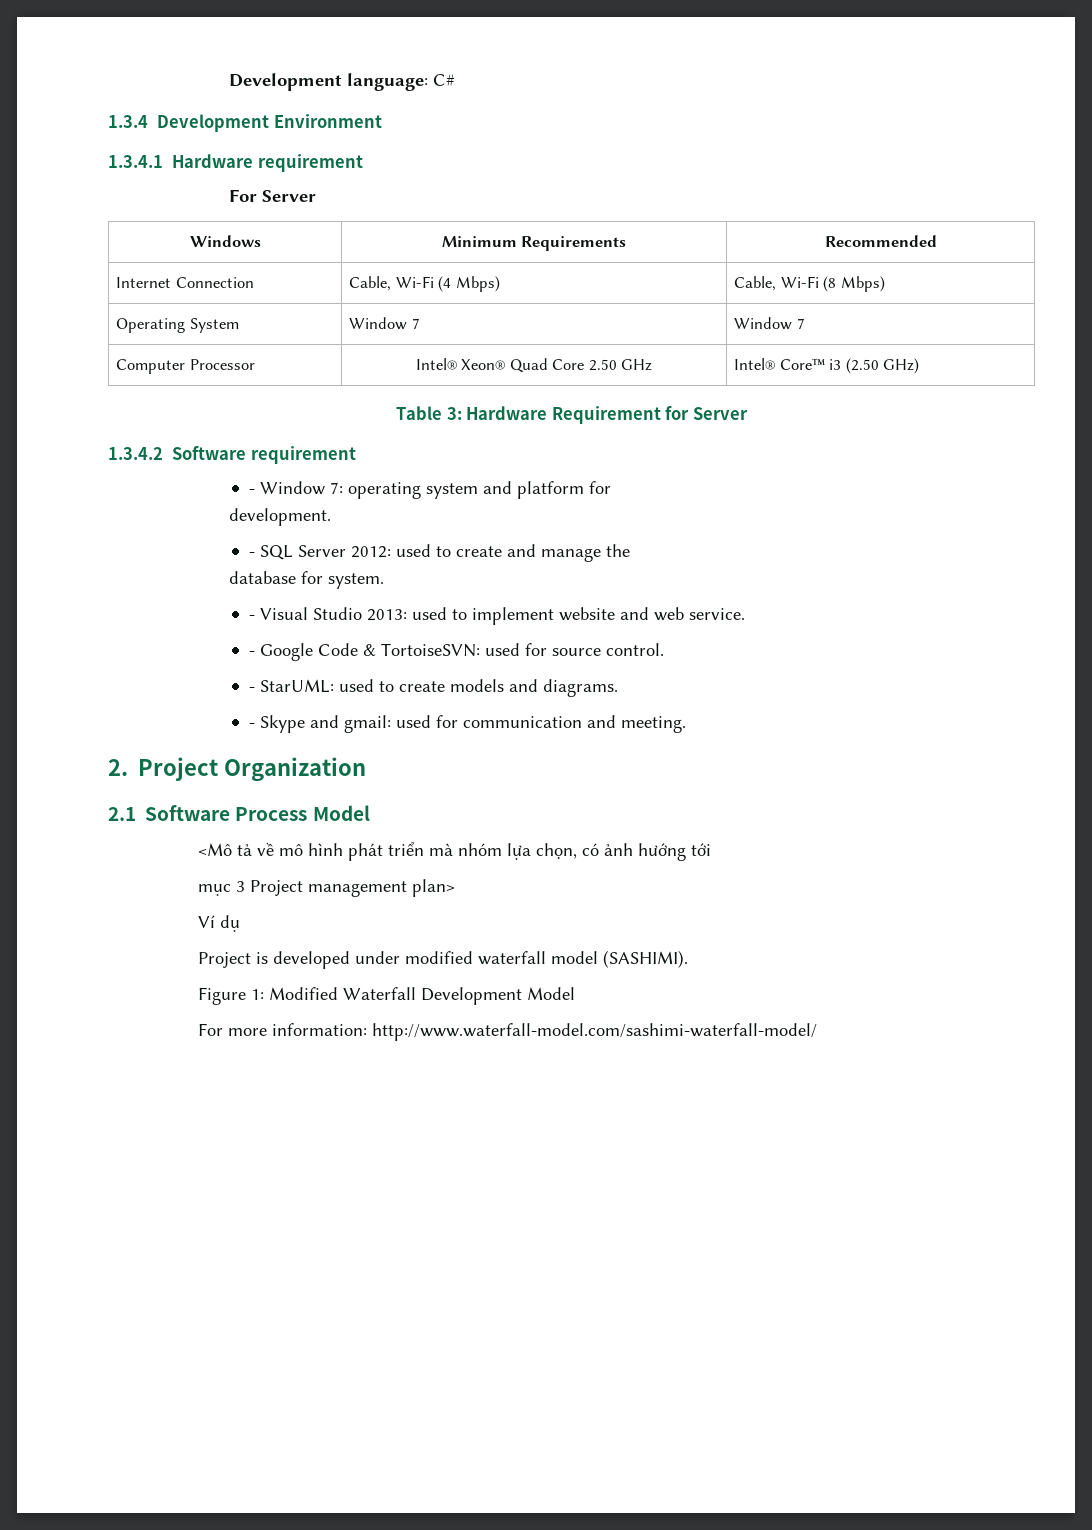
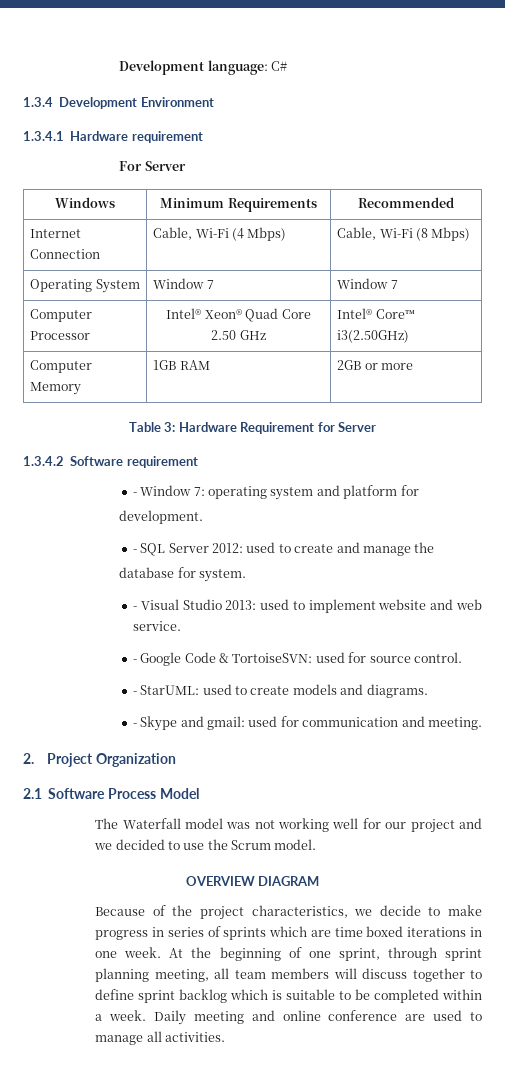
- Computer Processor | Intel® Xeon® Quad Core 2.50 GHz | Intel® Core™ i3 (2.50 GHz)
+ Computer Processor | Intel® Xeon® Quad Core 2.50 GHz | Intel® Core™ i3(2.50GHz)
+ Computer Memory | 1GB RAM | 2GB or more
- <Mô tả về mô hình phát triển mà nhóm lựa chọn, có ảnh hướng tới
- mục 3 Project management plan>
- Ví dụ
- Project is developed under modified waterfall model (SASHIMI).
- Figure 1: Modified Waterfall Development Model
- For more information: http://www.waterfall-model.com/sashimi-waterfall-model/
+ The Waterfall model was not working well for our project and we decided to use the Scrum model.
+ OVERVIEW DIAGRAM
+ Because of the project characteristics, we decide to make progress in series of sprints which are time boxed iterations in one week. At the beginning of one sprint, through sprint planning meeting, all team members will discuss together to define sprint backlog which is suitable to be completed within a week. Daily meeting and online conference are used to manage all activities.

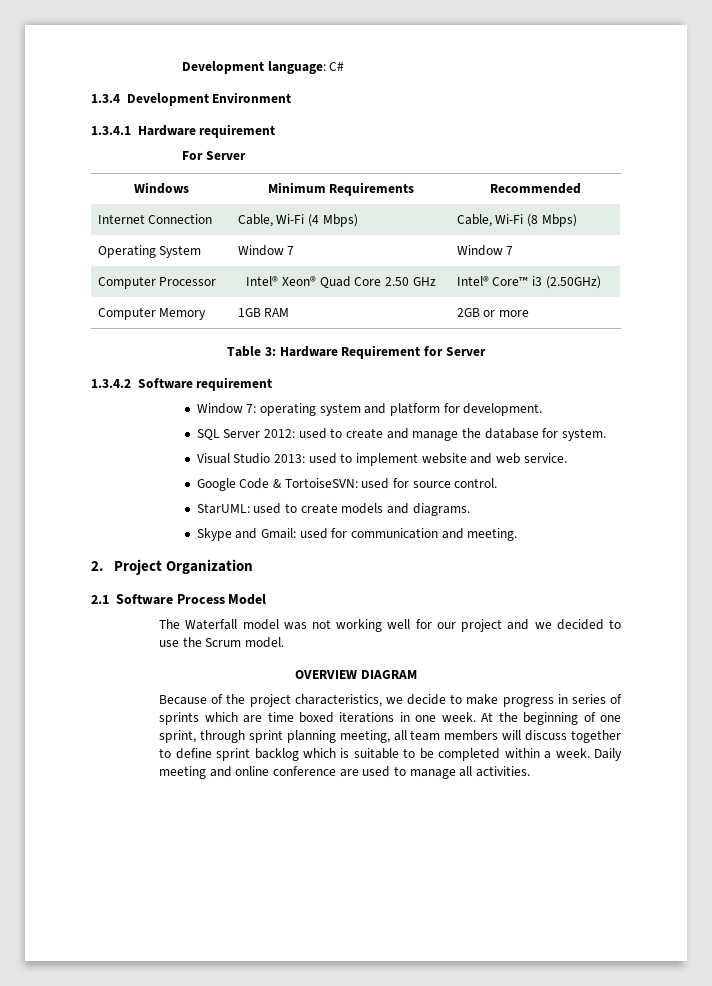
- Computer Processor | Intel® Xeon® Quad Core 2.50 GHz | Intel® Core™ i3(2.50GHz)
+ Computer Processor | Intel® Xeon® Quad Core 2.50 GHz | Intel® Core™ i3 (2.50GHz)
- - Window 7: operating system and platform for
- development.
+ Window 7: operating system and platform for development.
- - SQL Server 2012: used to create and manage the
- database for system.
+ SQL Server 2012: used to create and manage the database for system.
- - Visual Studio 2013: used to implement website and web service.
+ Visual Studio 2013: used to implement website and web service.
- - Google Code & TortoiseSVN: used for source control.
+ Google Code & TortoiseSVN: used for source control.
- - StarUML: used to create models and diagrams.
+ StarUML: used to create models and diagrams.
- - Skype and gmail: used for communication and meeting.
+ Skype and Gmail: used for communication and meeting.

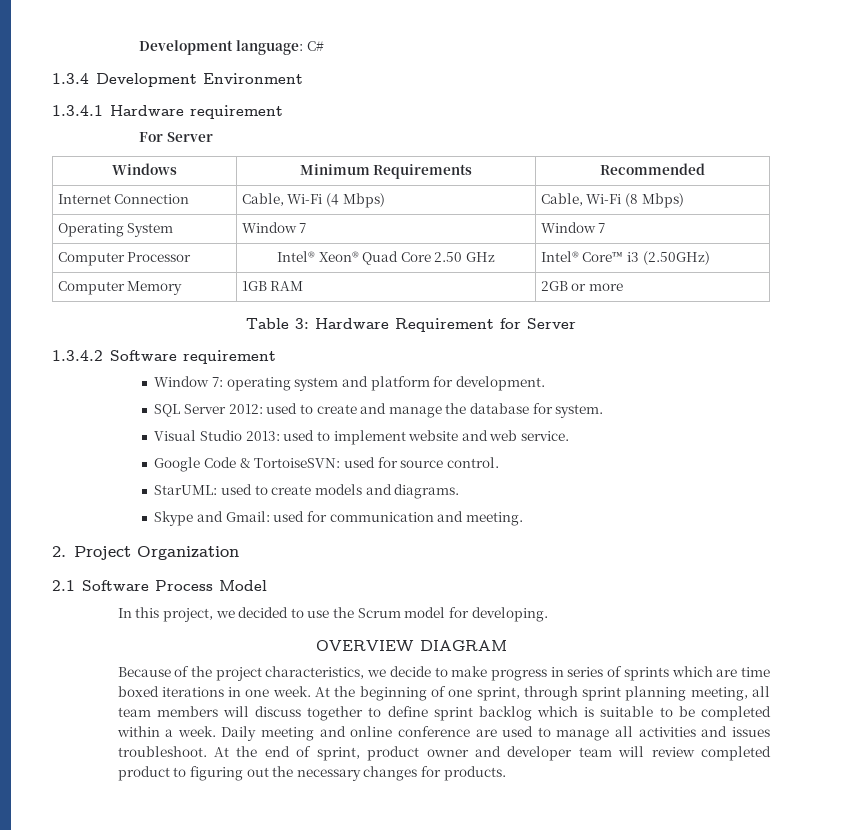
- The Waterfall model was not working well for our project and we decided to use the Scrum model.
+ In this project, we decided to use the Scrum model for developing.
- Daily meeting and online conference are used to manage all activities.
+ Daily meeting and online conference are used to manage all activities and issues troubleshoot. At the end of sprint, product owner and developer team will review completed product to figuring out the necessary changes for products.

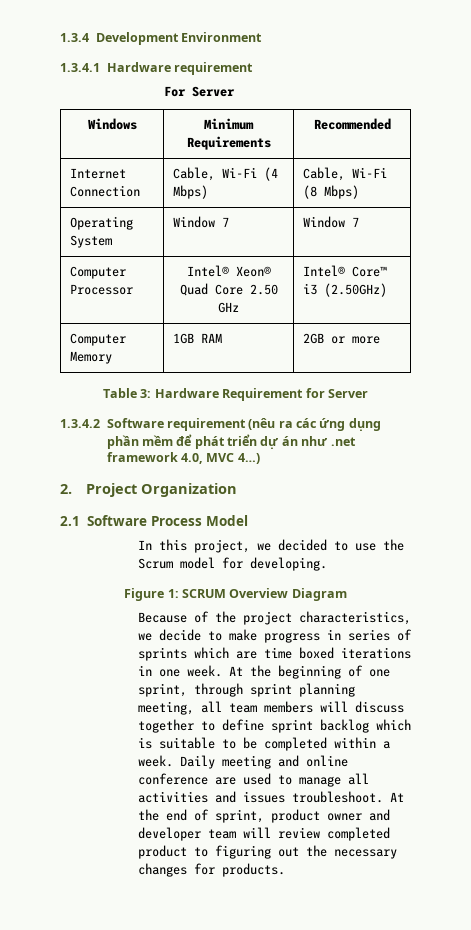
- Development language: C#
- 1.3.4.2 Software requirement
- Window 7: operating system and platform for development.
- SQL Server 2012: used to create and manage the database for system.
- Visual Studio 2013: used to implement website and web service.
- Google Code & TortoiseSVN: used for source control.
- StarUML: used to create models and diagrams.
- Skype and Gmail: used for communication and meeting.
+ 1.3.4.2 Software requirement (nêu ra các ứng dụng phần mềm để phát triển dự án như .net framework 4.0, MVC 4…)
- OVERVIEW DIAGRAM
+ Figure 1: SCRUM Overview Diagram

